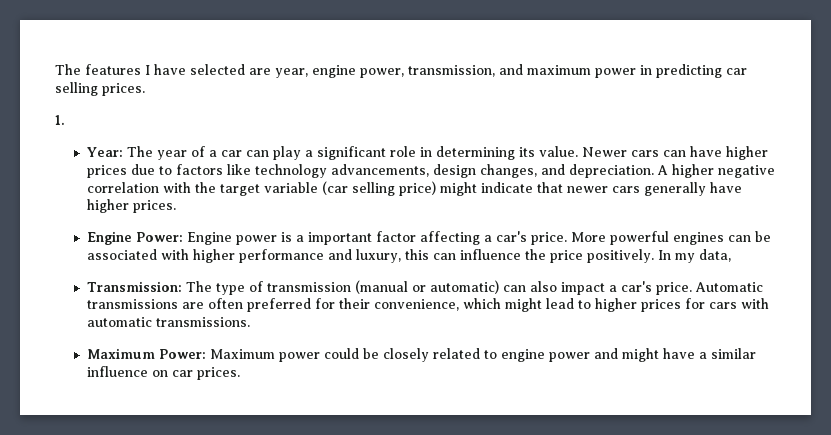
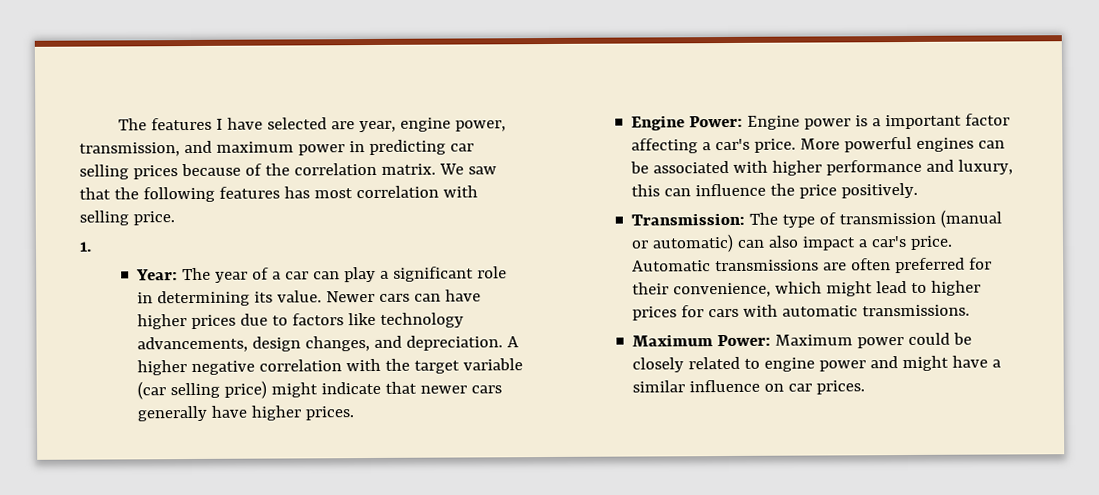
- The features I have selected are year, engine power, transmission, and maximum power in predicting car selling prices.
+ The features I have selected are year, engine power, transmission, and maximum power in predicting car selling prices because of the correlation matrix. We saw that the following features has most correlation with selling price.
- In my data,

